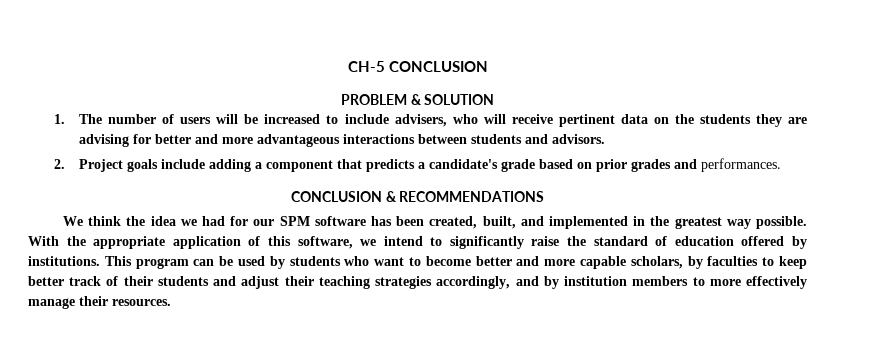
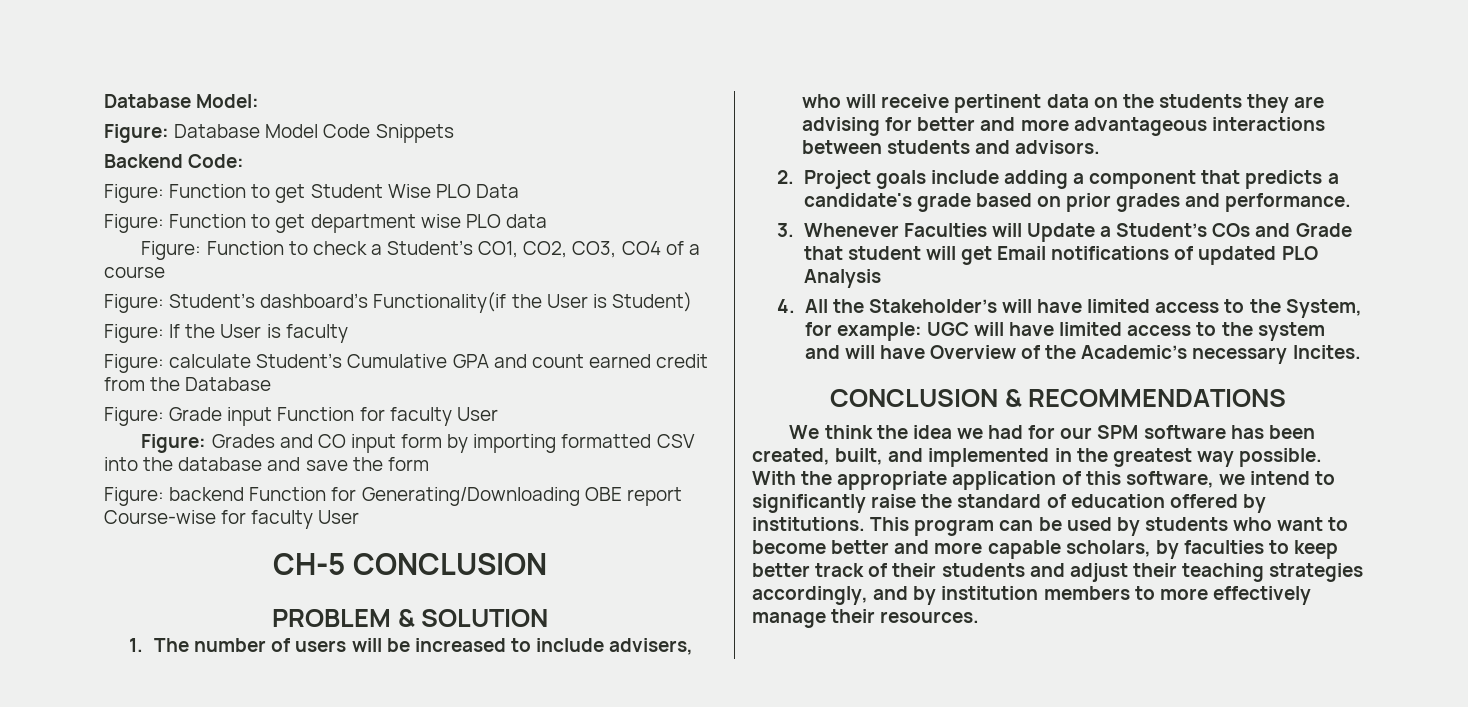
+ Database Model:
+ Figure: Database Model Code Snippets
+ Backend Code:
+ Figure: Function to get Student Wise PLO Data
+ Figure: Function to get department wise PLO data
+ Figure: Function to check a Student’s CO1, CO2, CO3, CO4 of a course
+ Figure: Student’s dashboard’s Functionality(if the User is Student)
+ Figure: If the User is faculty
+ Figure: calculate Student’s Cumulative GPA and count earned credit from the Database
+ Figure: Grade input Function for faculty User
+ Figure: Grades and CO input form by importing formatted CSV into the database and save the form
+ Figure: backend Function for Generating/Downloading OBE report Course-wise for faculty User
- 2. Project goals include adding a component that predicts a candidate's grade based on prior grades and performances.
+ 2. Project goals include adding a component that predicts a candidate's grade based on prior grades and performance.
+ 3. Whenever Faculties will Update a Student’s COs and Grade that student will get Email notifications of updated PLO Analysis
+ 4. All the Stakeholder’s will have limited access to the System, for example: UGC will have limited access to the system and will have Overview of the Academic’s necessary Incites.

